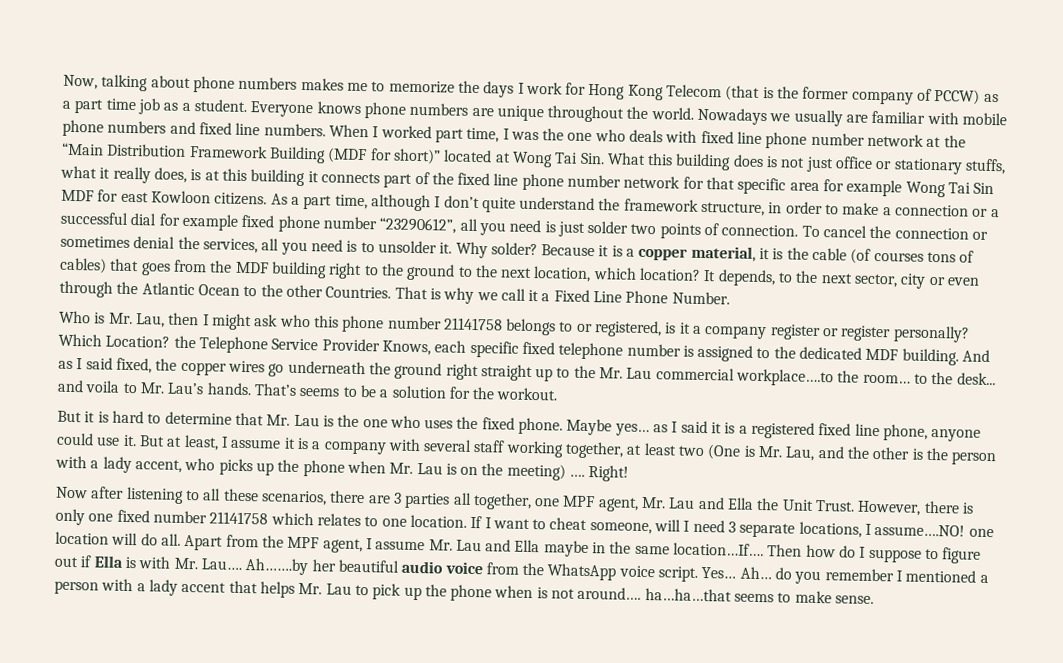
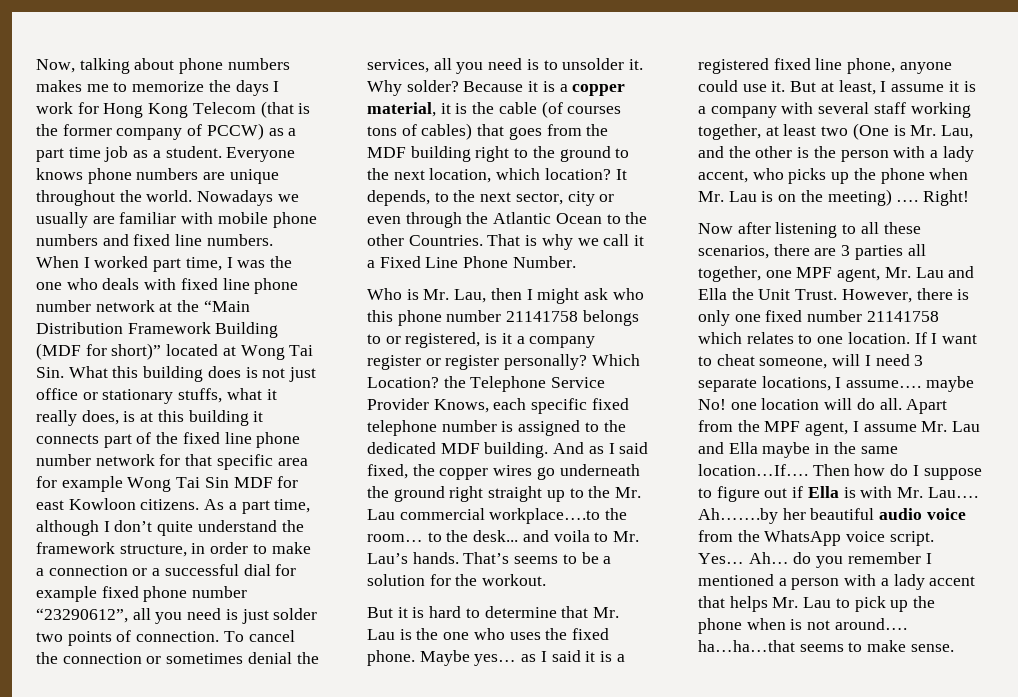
- If I want to cheat someone, will I need 3 separate locations, I assume….NO! one location will do all.
+ If I want to cheat someone, will I need 3 separate locations, I assume…. maybe No! one location will do all.

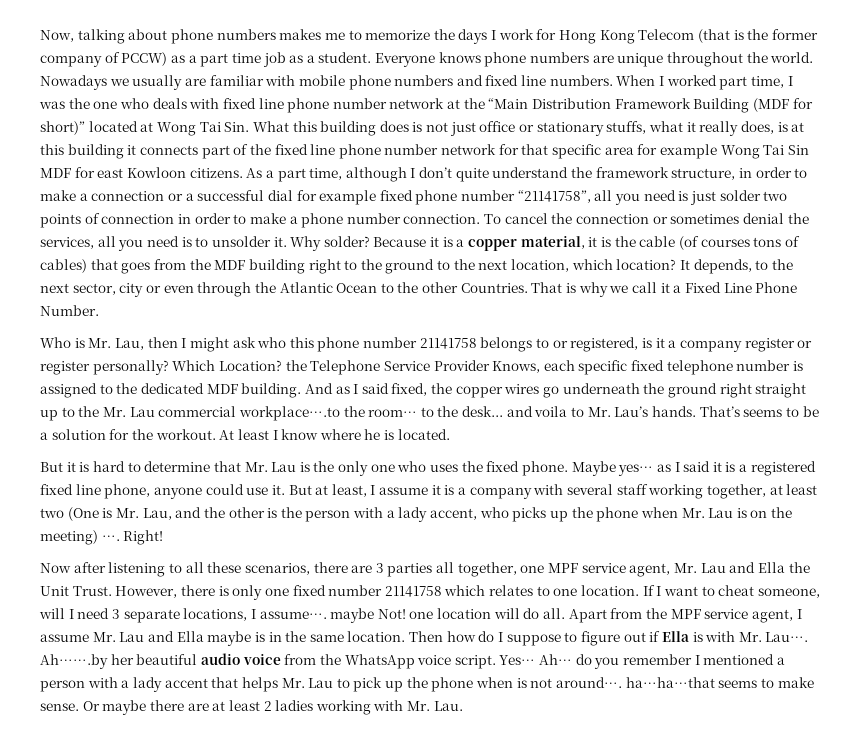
- As a part time, although I don’t quite understand the framework structure, in order to make a connection or a successful dial for example fixed phone number “23290612”, all you need is just solder two points of connection.
+ As a part time, although I don’t quite understand the framework structure, in order to make a connection or a successful dial for example fixed phone number “21141758”, all you need is just solder two points of connection in order to make a phone number connection.
+ At least I know where he is located.
- But it is hard to determine that Mr. Lau is the one who uses the fixed phone.
+ But it is hard to determine that Mr. Lau is the only one who uses the fixed phone.
- Now after listening to all these scenarios, there are 3 parties all together, one MPF agent, Mr. Lau and Ella the Unit Trust.
+ Now after listening to all these scenarios, there are 3 parties all together, one MPF service agent, Mr. Lau and Ella the Unit Trust.
- If I want to cheat someone, will I need 3 separate locations, I assume…. maybe No! one location will do all.
+ If I want to cheat someone, will I need 3 separate locations, I assume…. maybe Not! one location will do all.
- Apart from the MPF agent, I assume Mr. Lau and Ella maybe in the same location…If….
+ Apart from the MPF service agent, I assume Mr. Lau and Ella maybe is in the same location.
+ Or maybe there are at least 2 ladies working with Mr. Lau.

